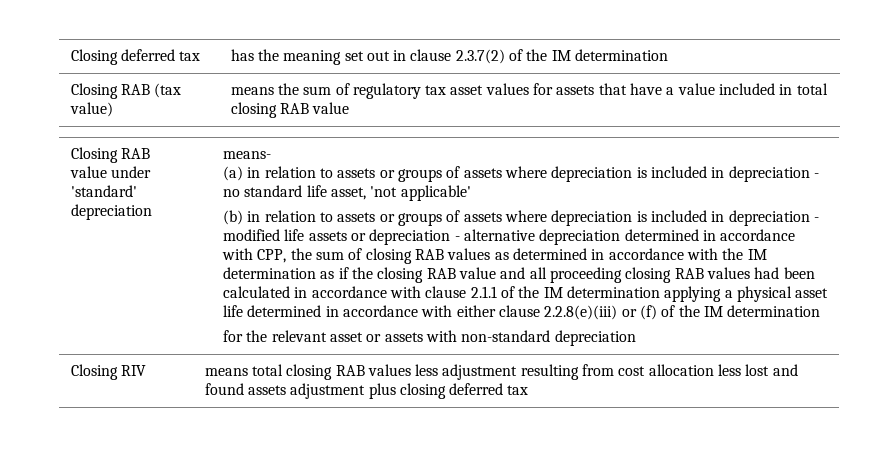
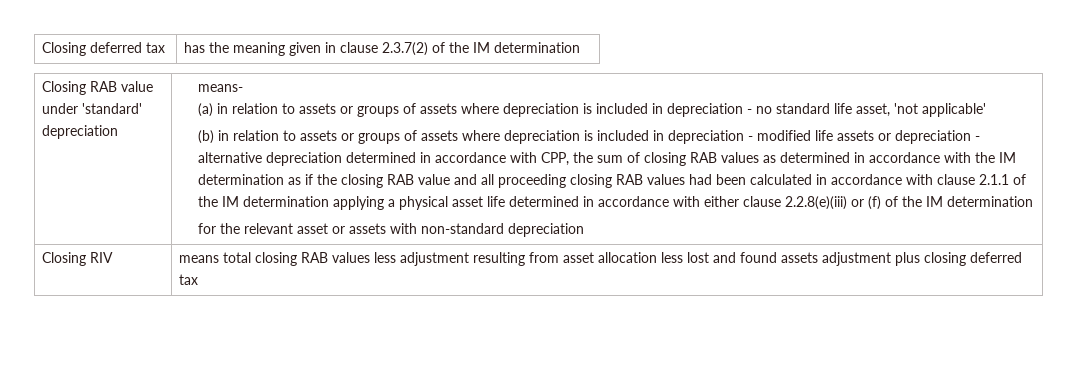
- Closing deferred tax | has the meaning set out in clause 2.3.7(2) of the IM determination
+ Closing deferred tax | has the meaning given in clause 2.3.7(2) of the IM determination
- Closing RAB (tax value) | means the sum of regulatory tax asset values for assets that have a value included in total closing RAB value
- Closing RIV | means total closing RAB values less adjustment resulting from cost allocation less lost and found assets adjustment plus closing deferred tax
+ Closing RIV | means total closing RAB values less adjustment resulting from asset allocation less lost and found assets adjustment plus closing deferred tax

